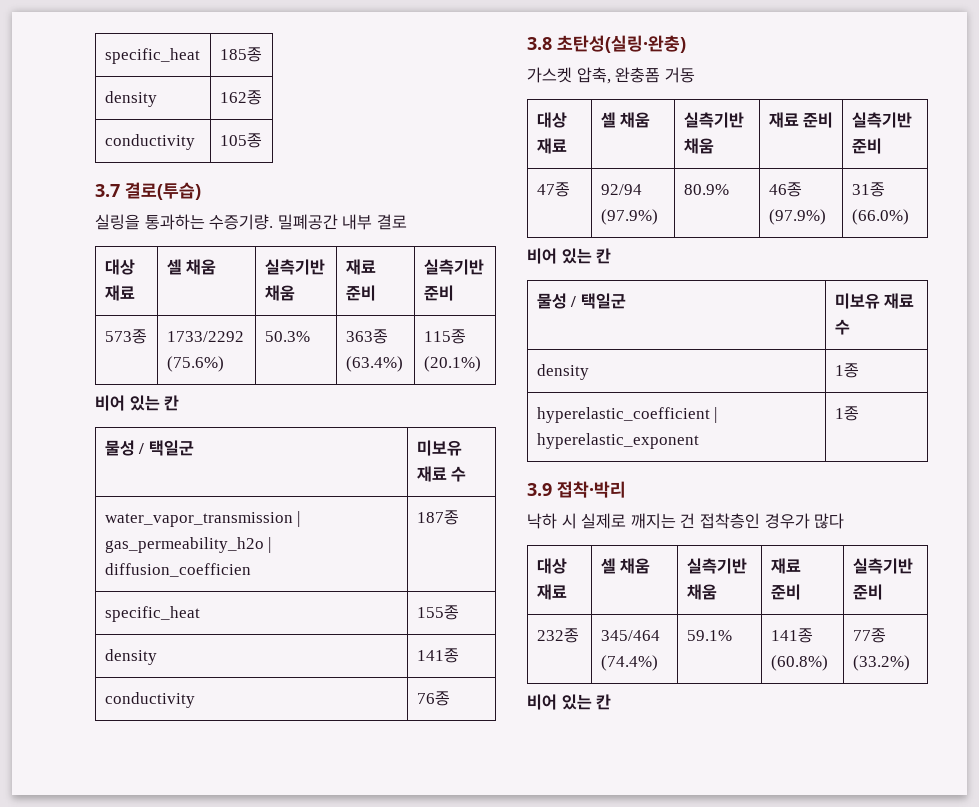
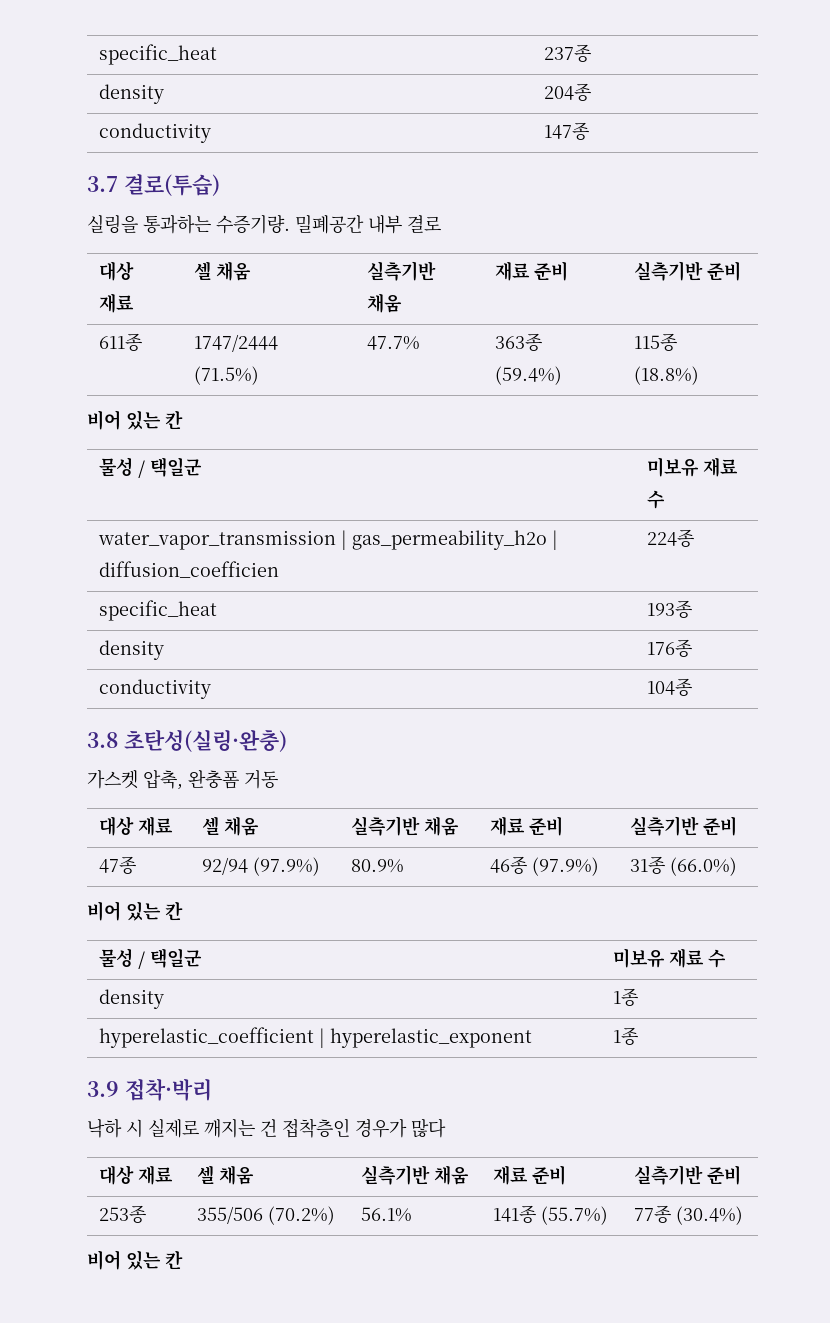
- specific_heat | 185종
- density | 162종
- conductivity | 105종
+ specific_heat | 237종
+ density | 204종
+ conductivity | 147종
- 573종 | 1733/2292 (75.6%) | 50.3% | 363종 (63.4%) | 115종 (20.1%)
+ 611종 | 1747/2444 (71.5%) | 47.7% | 363종 (59.4%) | 115종 (18.8%)
- water_vapor_transmission | gas_permeability_h2o | diffusion_coefficien | 187종
- specific_heat | 155종
- density | 141종
- conductivity | 76종
+ water_vapor_transmission | gas_permeability_h2o | diffusion_coefficien | 224종
+ specific_heat | 193종
+ density | 176종
+ conductivity | 104종
- 232종 | 345/464 (74.4%) | 59.1% | 141종 (60.8%) | 77종 (33.2%)
+ 253종 | 355/506 (70.2%) | 56.1% | 141종 (55.7%) | 77종 (30.4%)

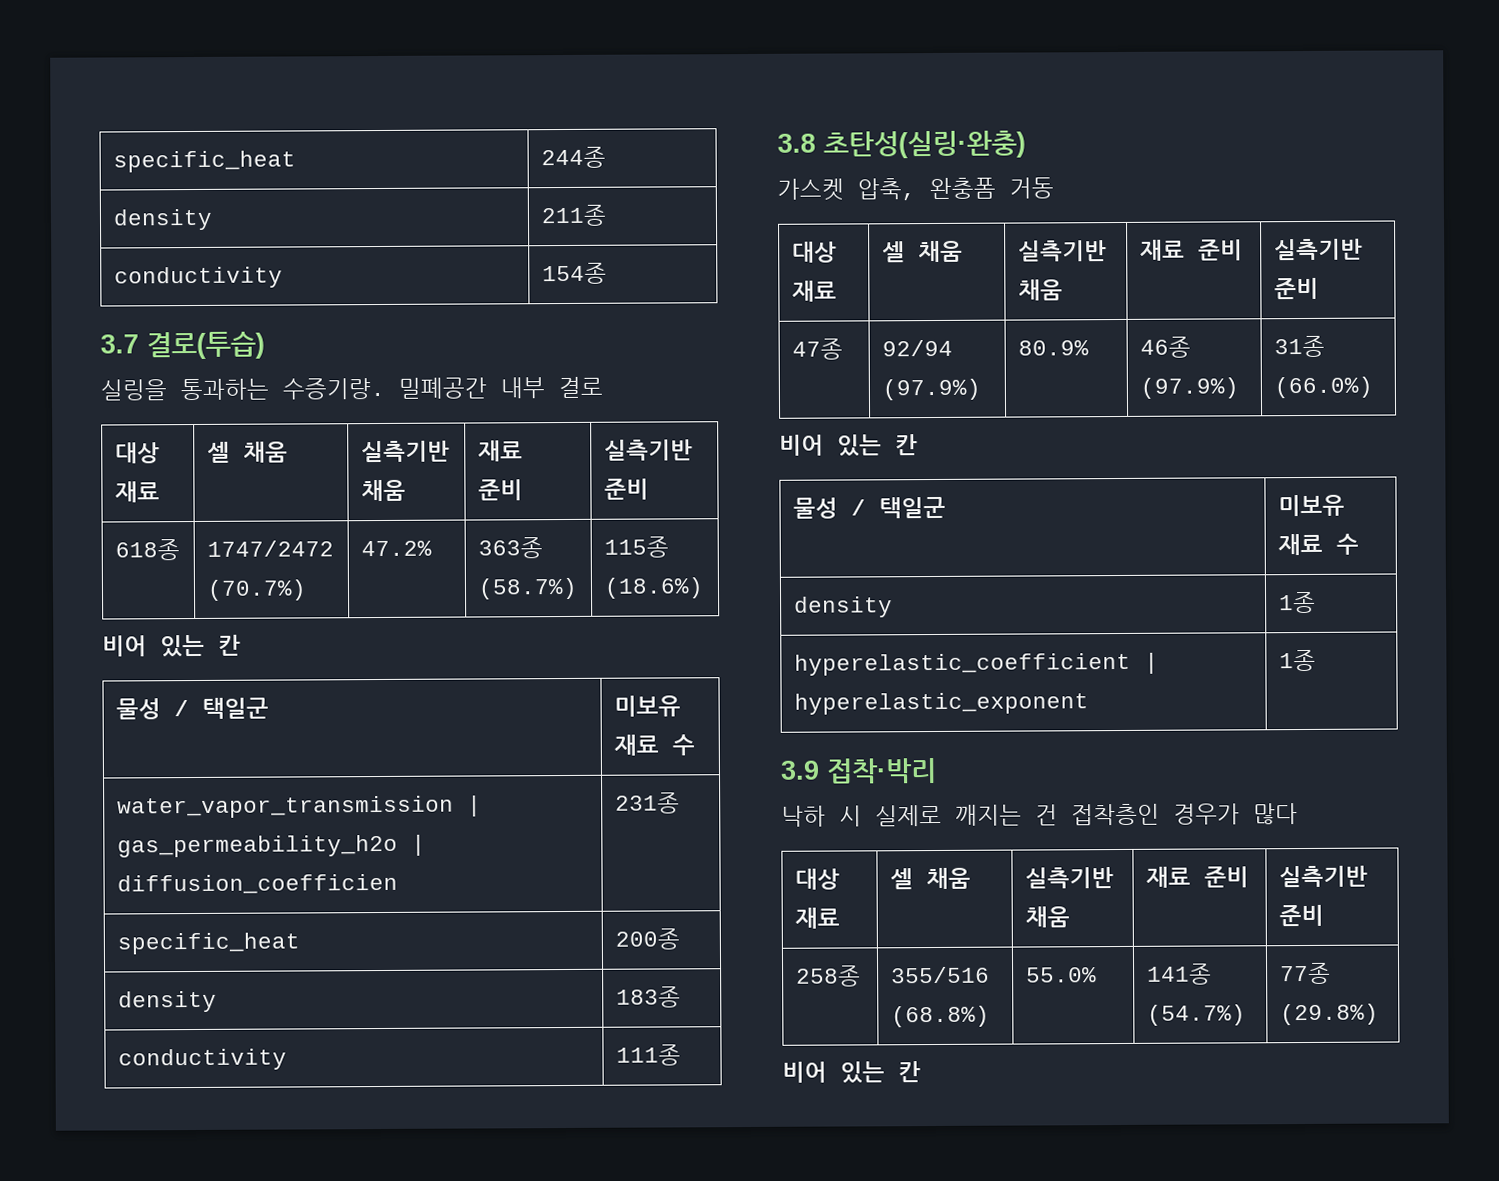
- specific_heat | 237종
- density | 204종
- conductivity | 147종
+ specific_heat | 244종
+ density | 211종
+ conductivity | 154종
- 611종 | 1747/2444 (71.5%) | 47.7% | 363종 (59.4%) | 115종 (18.8%)
+ 618종 | 1747/2472 (70.7%) | 47.2% | 363종 (58.7%) | 115종 (18.6%)
- water_vapor_transmission | gas_permeability_h2o | diffusion_coefficien | 224종
- specific_heat | 193종
- density | 176종
- conductivity | 104종
+ water_vapor_transmission | gas_permeability_h2o | diffusion_coefficien | 231종
+ specific_heat | 200종
+ density | 183종
+ conductivity | 111종
- 253종 | 355/506 (70.2%) | 56.1% | 141종 (55.7%) | 77종 (30.4%)
+ 258종 | 355/516 (68.8%) | 55.0% | 141종 (54.7%) | 77종 (29.8%)

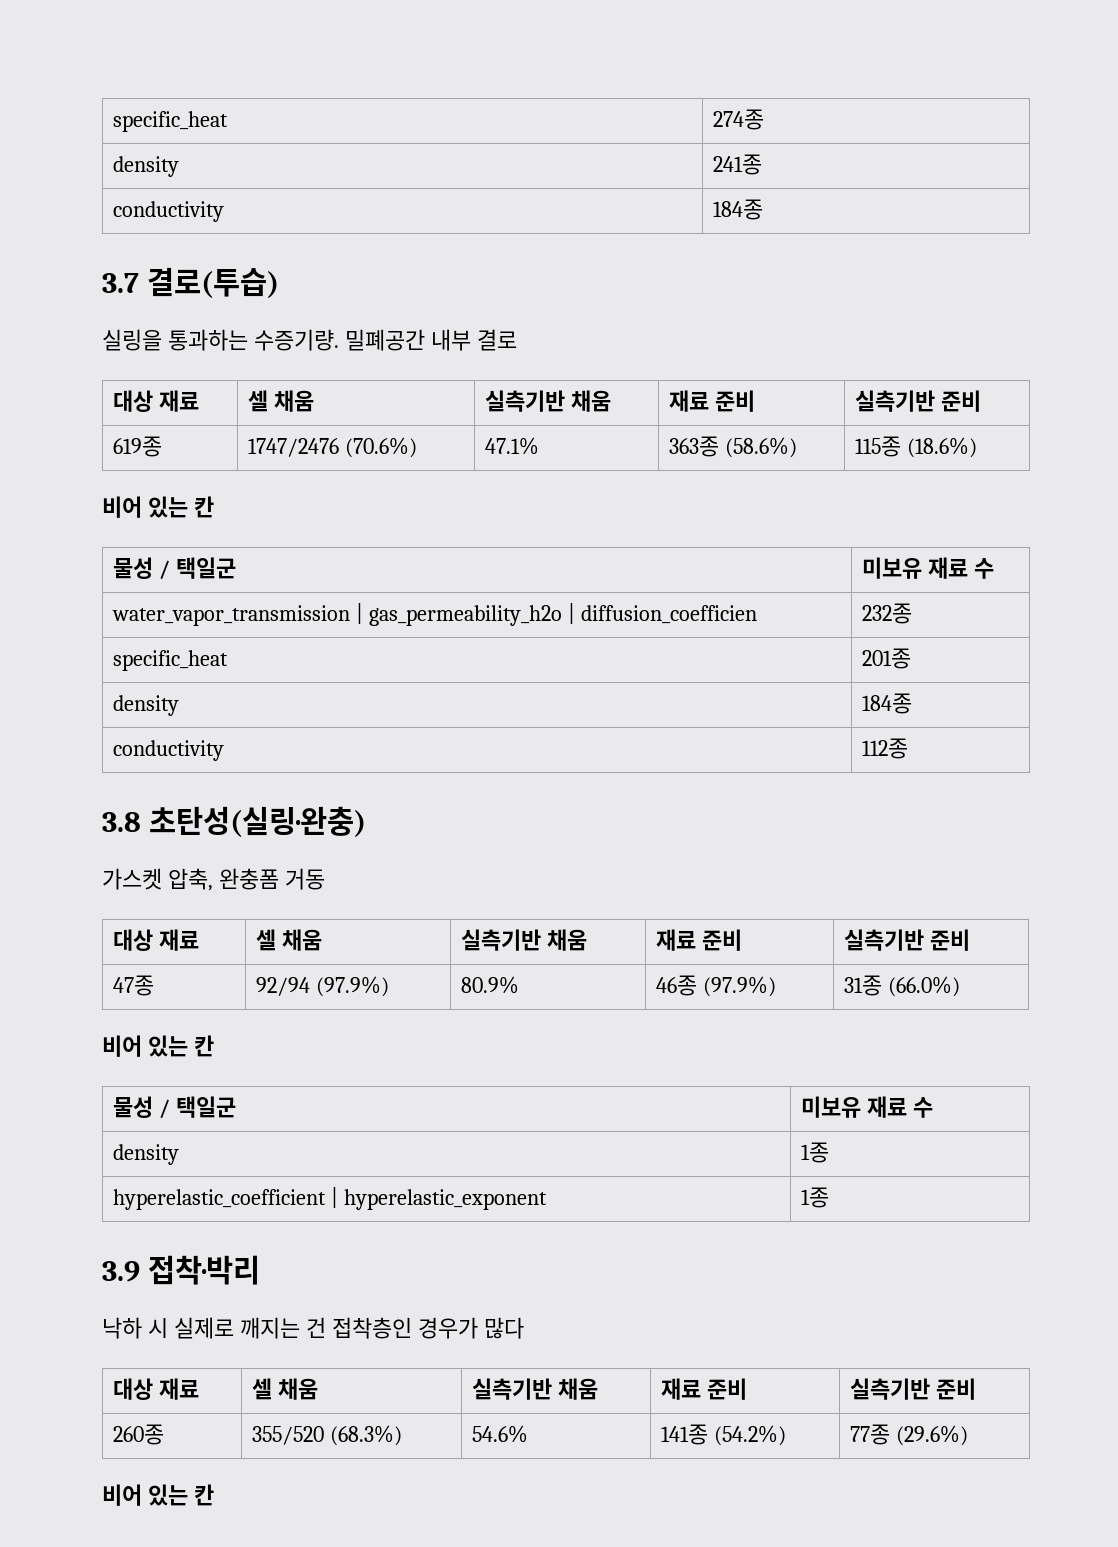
- specific_heat | 244종
- density | 211종
- conductivity | 154종
+ specific_heat | 274종
+ density | 241종
+ conductivity | 184종
- 618종 | 1747/2472 (70.7%) | 47.2% | 363종 (58.7%) | 115종 (18.6%)
+ 619종 | 1747/2476 (70.6%) | 47.1% | 363종 (58.6%) | 115종 (18.6%)
- water_vapor_transmission | gas_permeability_h2o | diffusion_coefficien | 231종
- specific_heat | 200종
- density | 183종
- conductivity | 111종
+ water_vapor_transmission | gas_permeability_h2o | diffusion_coefficien | 232종
+ specific_heat | 201종
+ density | 184종
+ conductivity | 112종
- 258종 | 355/516 (68.8%) | 55.0% | 141종 (54.7%) | 77종 (29.8%)
+ 260종 | 355/520 (68.3%) | 54.6% | 141종 (54.2%) | 77종 (29.6%)

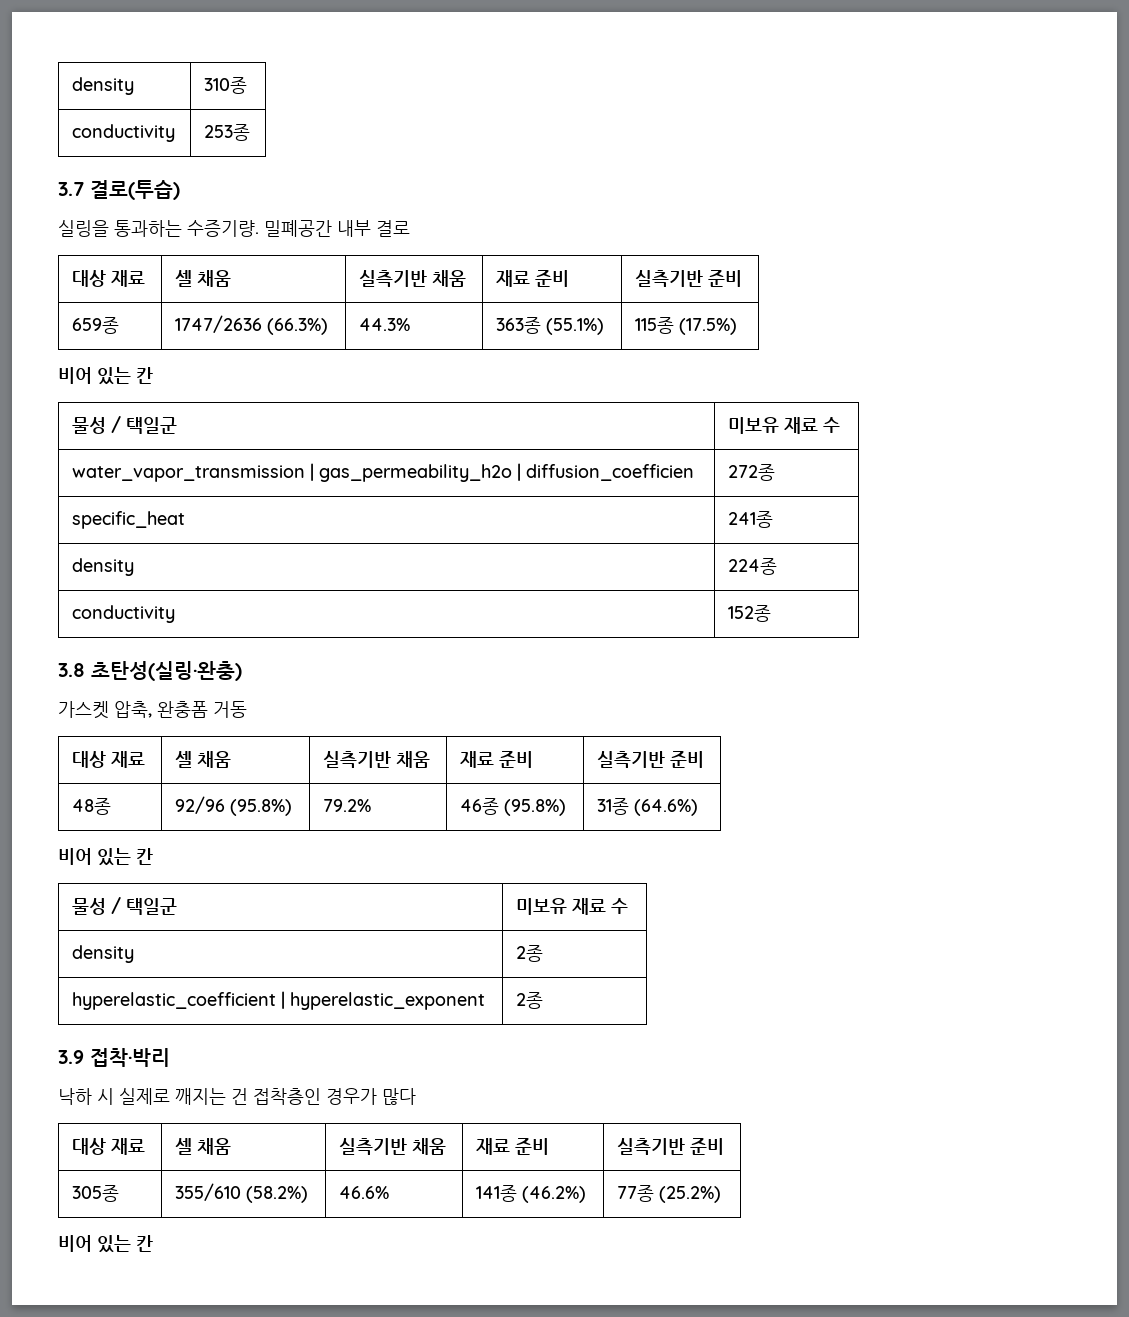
- specific_heat | 274종
- density | 241종
- conductivity | 184종
+ density | 310종
+ conductivity | 253종
- 619종 | 1747/2476 (70.6%) | 47.1% | 363종 (58.6%) | 115종 (18.6%)
+ 659종 | 1747/2636 (66.3%) | 44.3% | 363종 (55.1%) | 115종 (17.5%)
- water_vapor_transmission | gas_permeability_h2o | diffusion_coefficien | 232종
- specific_heat | 201종
- density | 184종
- conductivity | 112종
+ water_vapor_transmission | gas_permeability_h2o | diffusion_coefficien | 272종
+ specific_heat | 241종
+ density | 224종
+ conductivity | 152종
- 47종 | 92/94 (97.9%) | 80.9% | 46종 (97.9%) | 31종 (66.0%)
+ 48종 | 92/96 (95.8%) | 79.2% | 46종 (95.8%) | 31종 (64.6%)
- density | 1종
+ density | 2종
- hyperelastic_coefficient | hyperelastic_exponent | 1종
+ hyperelastic_coefficient | hyperelastic_exponent | 2종
- 260종 | 355/520 (68.3%) | 54.6% | 141종 (54.2%) | 77종 (29.6%)
+ 305종 | 355/610 (58.2%) | 46.6% | 141종 (46.2%) | 77종 (25.2%)

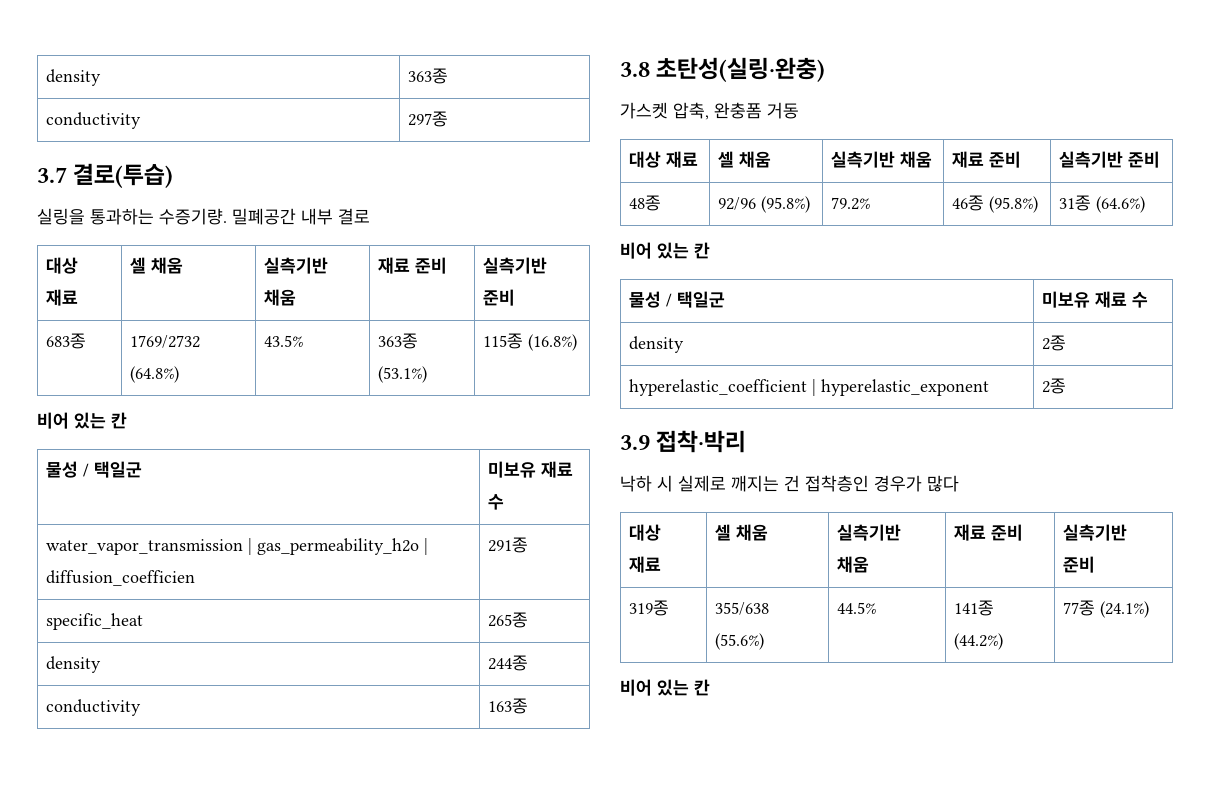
- density | 310종
- conductivity | 253종
+ density | 363종
+ conductivity | 297종
- 659종 | 1747/2636 (66.3%) | 44.3% | 363종 (55.1%) | 115종 (17.5%)
+ 683종 | 1769/2732 (64.8%) | 43.5% | 363종 (53.1%) | 115종 (16.8%)
- water_vapor_transmission | gas_permeability_h2o | diffusion_coefficien | 272종
+ water_vapor_transmission | gas_permeability_h2o | diffusion_coefficien | 291종
- specific_heat | 241종
- density | 224종
- conductivity | 152종
+ specific_heat | 265종
+ density | 244종
+ conductivity | 163종
- 305종 | 355/610 (58.2%) | 46.6% | 141종 (46.2%) | 77종 (25.2%)
+ 319종 | 355/638 (55.6%) | 44.5% | 141종 (44.2%) | 77종 (24.1%)

